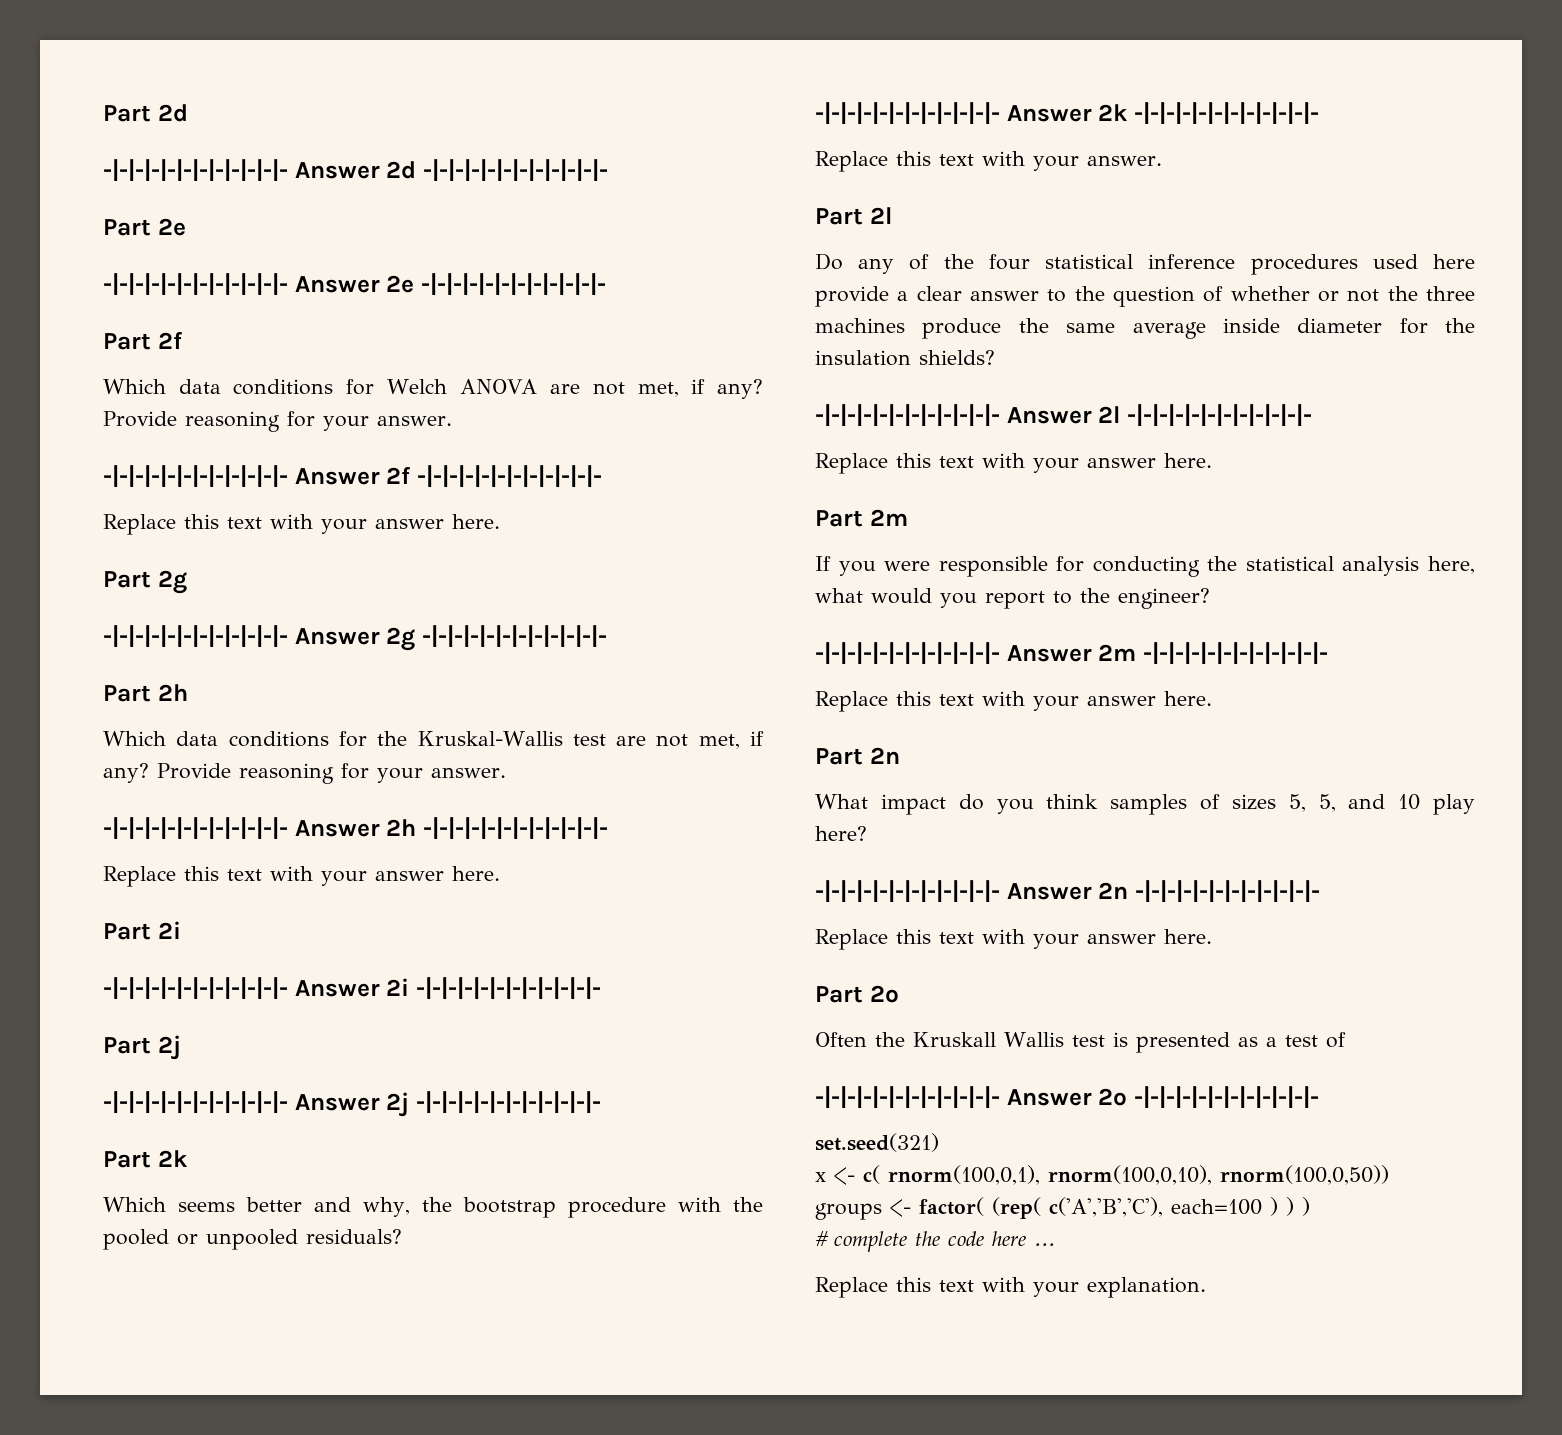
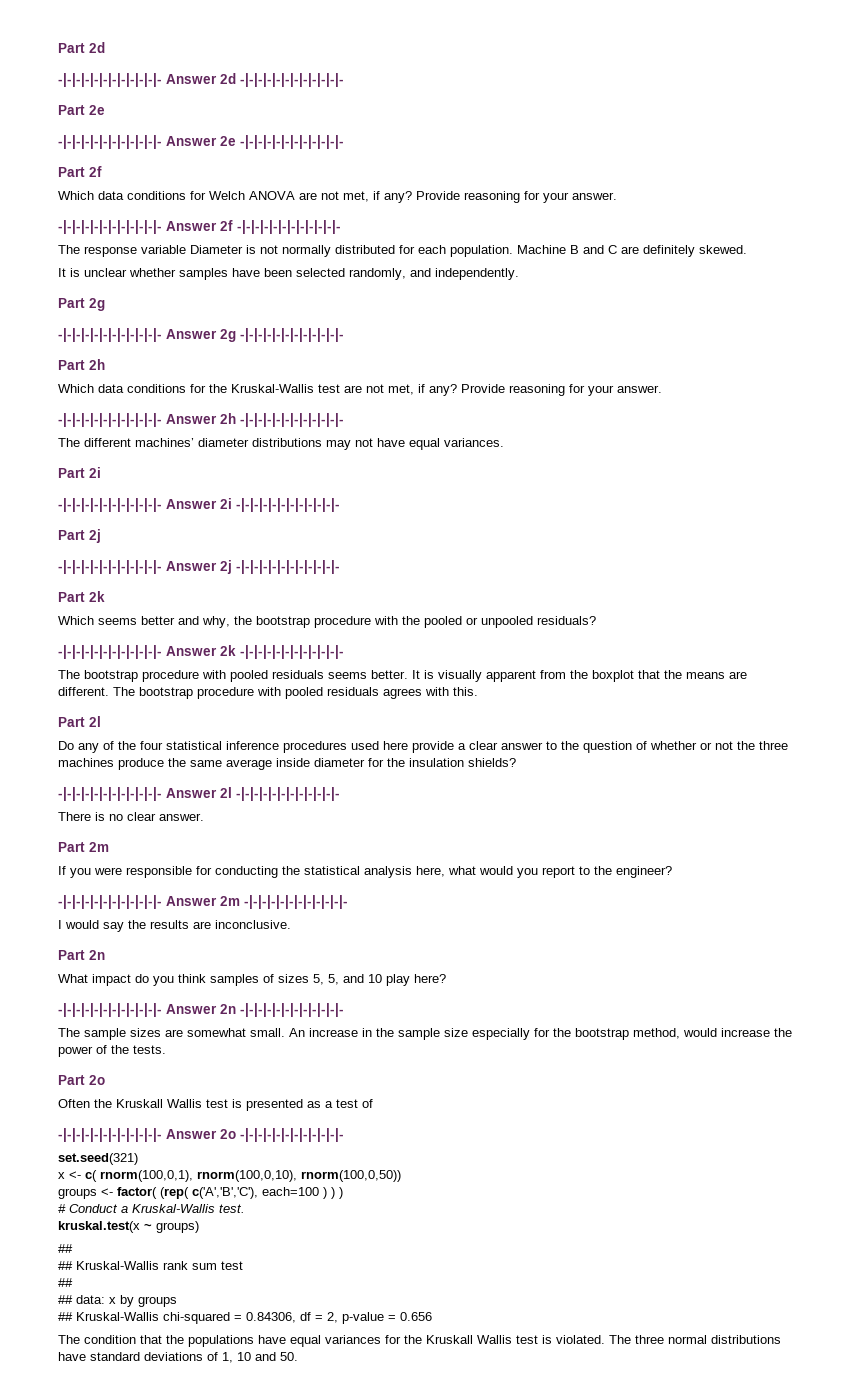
  -|-|-|-|-|-|-|-|-|-|-|- Answer 2f -|-|-|-|-|-|-|-|-|-|-|-
- Replace this text with your answer here.
+ The response variable Diameter is not normally distributed for each population. Machine B and C are definitely skewed.
+ It is unclear whether samples have been selected randomly, and independently.
  -|-|-|-|-|-|-|-|-|-|-|- Answer 2h -|-|-|-|-|-|-|-|-|-|-|-
- Replace this text with your answer here.
+ The different machines’ diameter distributions may not have equal variances.
- Replace this text with your answer.
+ The bootstrap procedure with pooled residuals seems better. It is visually apparent from the boxplot that the means are different. The bootstrap procedure with pooled residuals agrees with this.
  -|-|-|-|-|-|-|-|-|-|-|- Answer 2l -|-|-|-|-|-|-|-|-|-|-|-
- Replace this text with your answer here.
+ There is no clear answer.
  -|-|-|-|-|-|-|-|-|-|-|- Answer 2m -|-|-|-|-|-|-|-|-|-|-|-
- Replace this text with your answer here.
+ I would say the results are inconclusive.
  -|-|-|-|-|-|-|-|-|-|-|- Answer 2n -|-|-|-|-|-|-|-|-|-|-|-
- Replace this text with your answer here.
+ The sample sizes are somewhat small. An increase in the sample size especially for the bootstrap method, would increase the power of the tests.
- # complete the code here ...
- Replace this text with your explanation.
+ # Conduct a Kruskal-Wallis test.
+ kruskal.test(x ~ groups)
+ ##
+ ## Kruskal-Wallis rank sum test
+ ##
+ ## data: x by groups
+ ## Kruskal-Wallis chi-squared = 0.84306, df = 2, p-value = 0.656
+ The condition that the populations have equal variances for the Kruskall Wallis test is violated. The three normal distributions have standard deviations of 1, 10 and 50.

